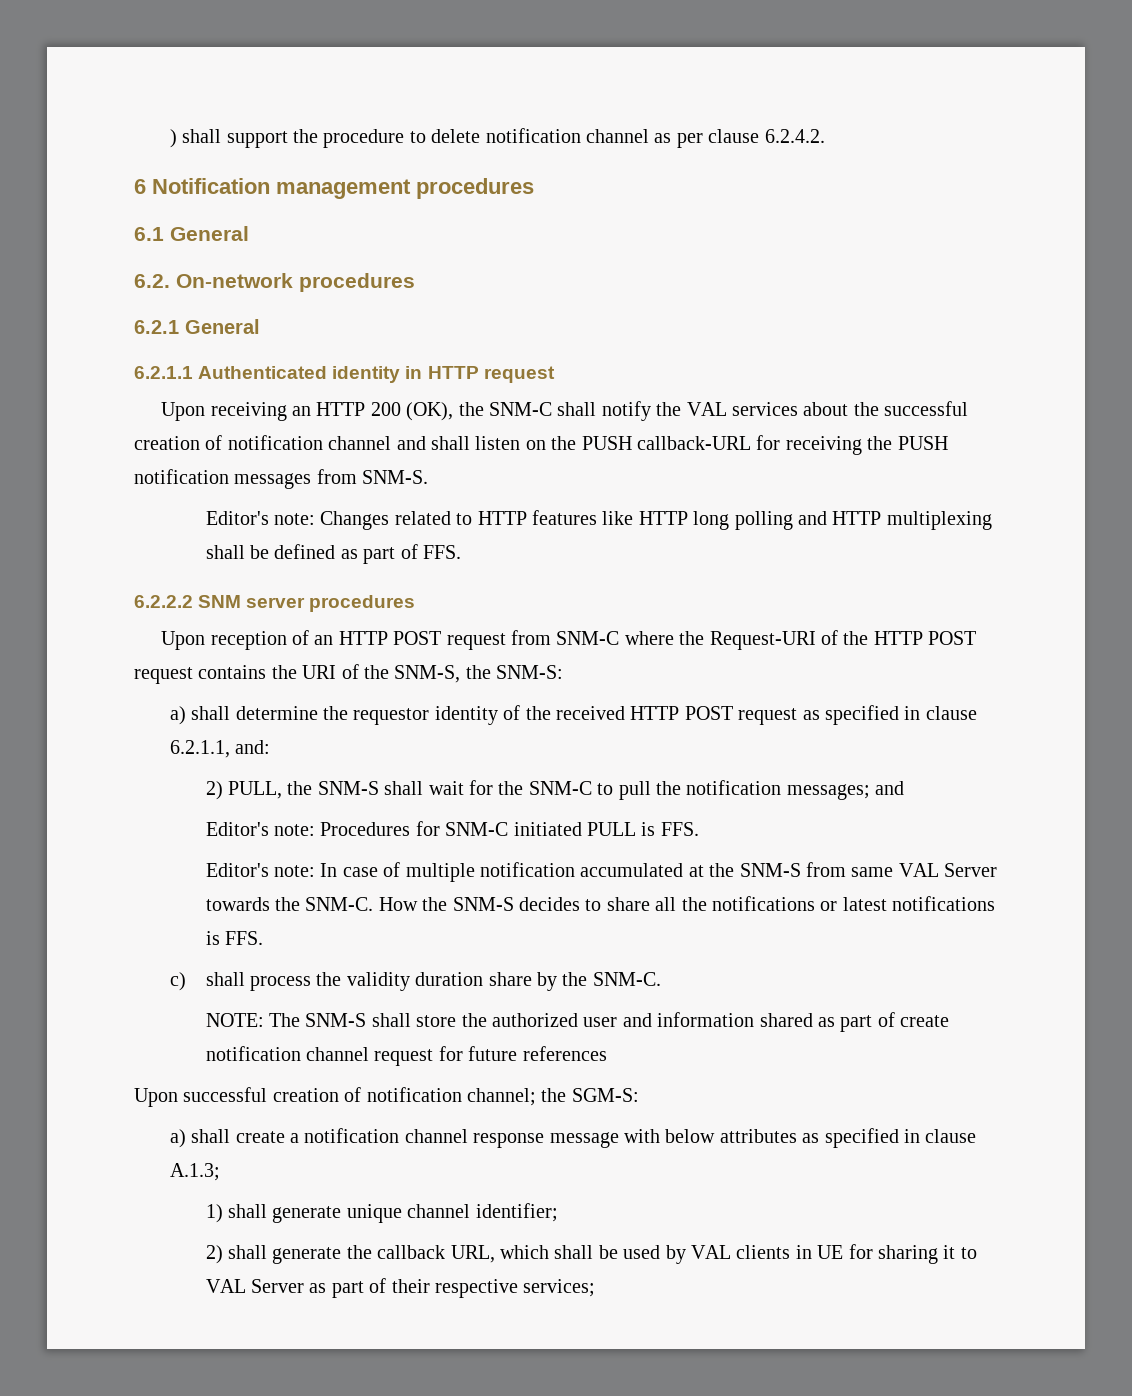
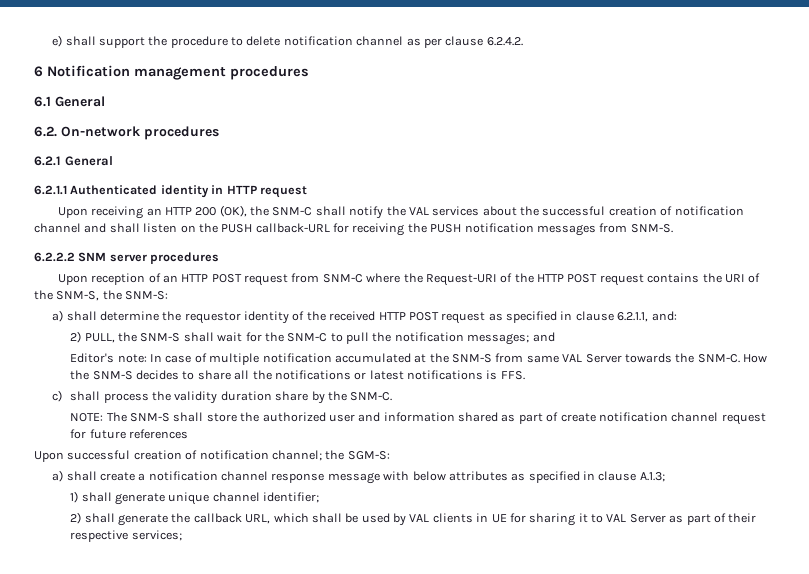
- ) shall support the procedure to delete notification channel as per clause 6.2.4.2.
+ e) shall support the procedure to delete notification channel as per clause 6.2.4.2.
- Editor's note: Changes related to HTTP features like HTTP long polling and HTTP multiplexing shall be defined as part of FFS.
- Editor's note: Procedures for SNM-C initiated PULL is FFS.

